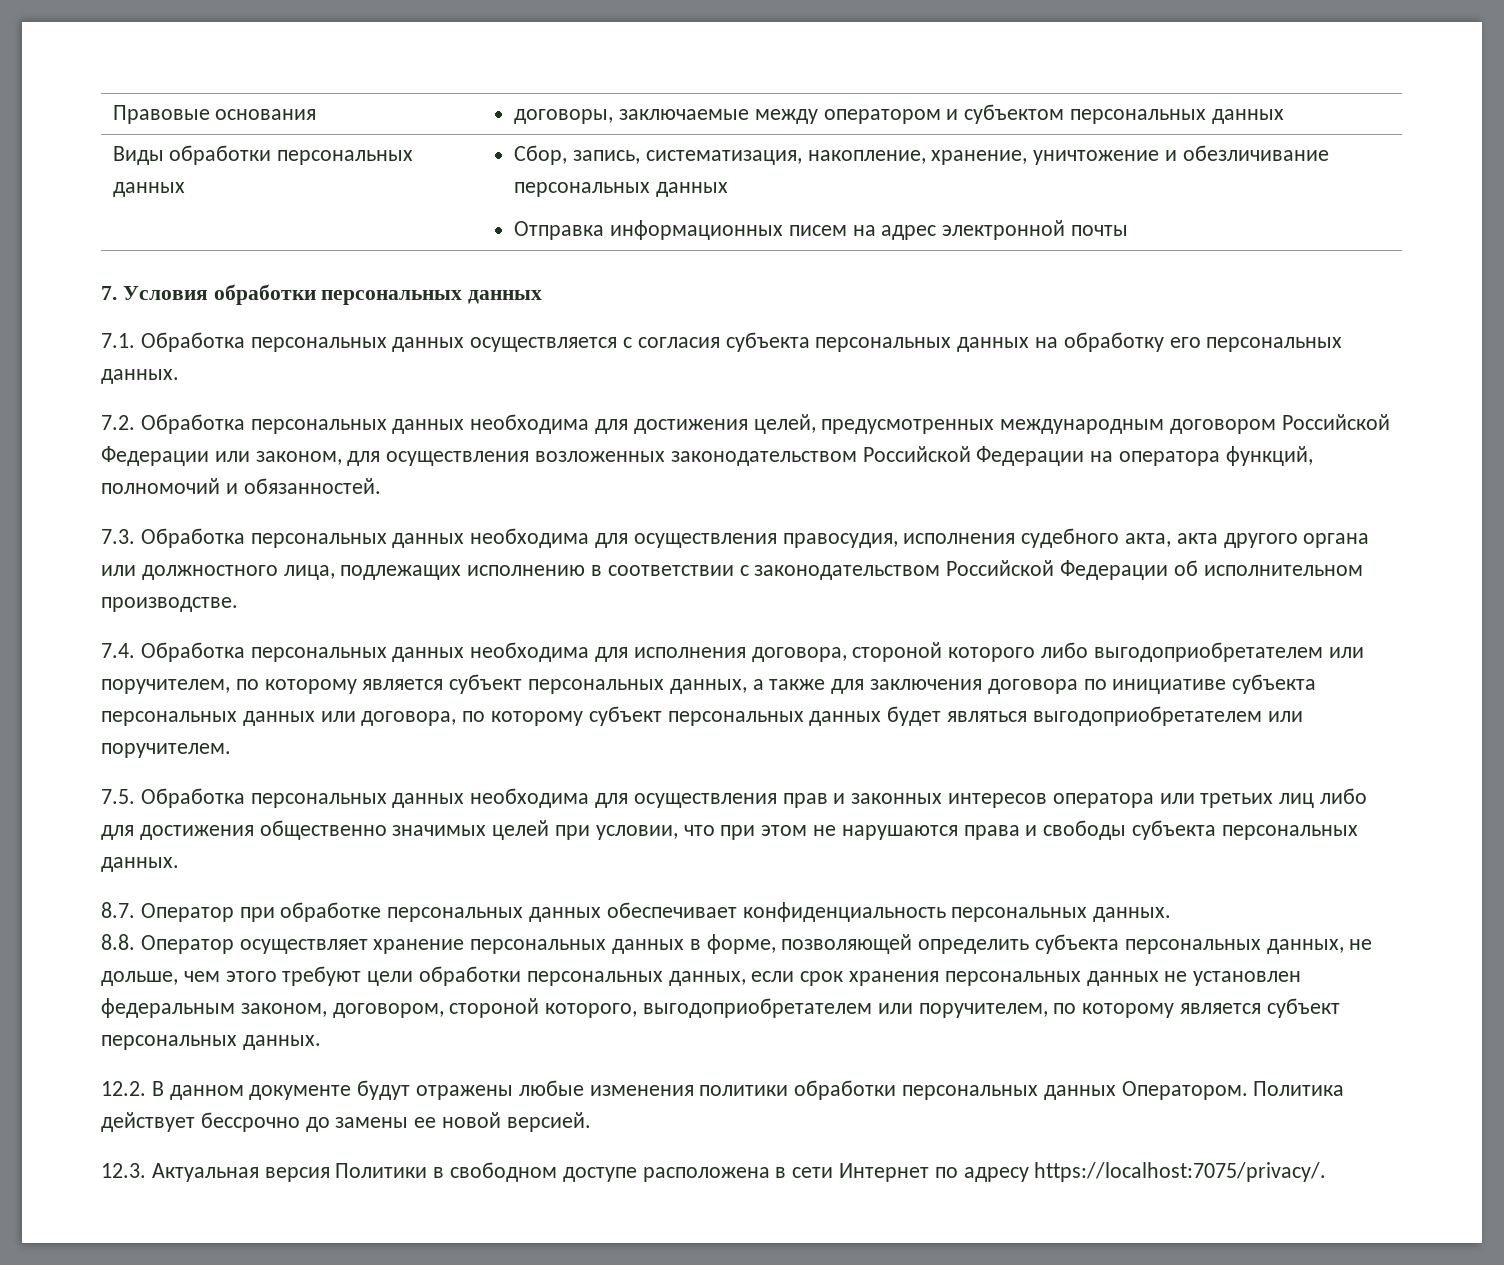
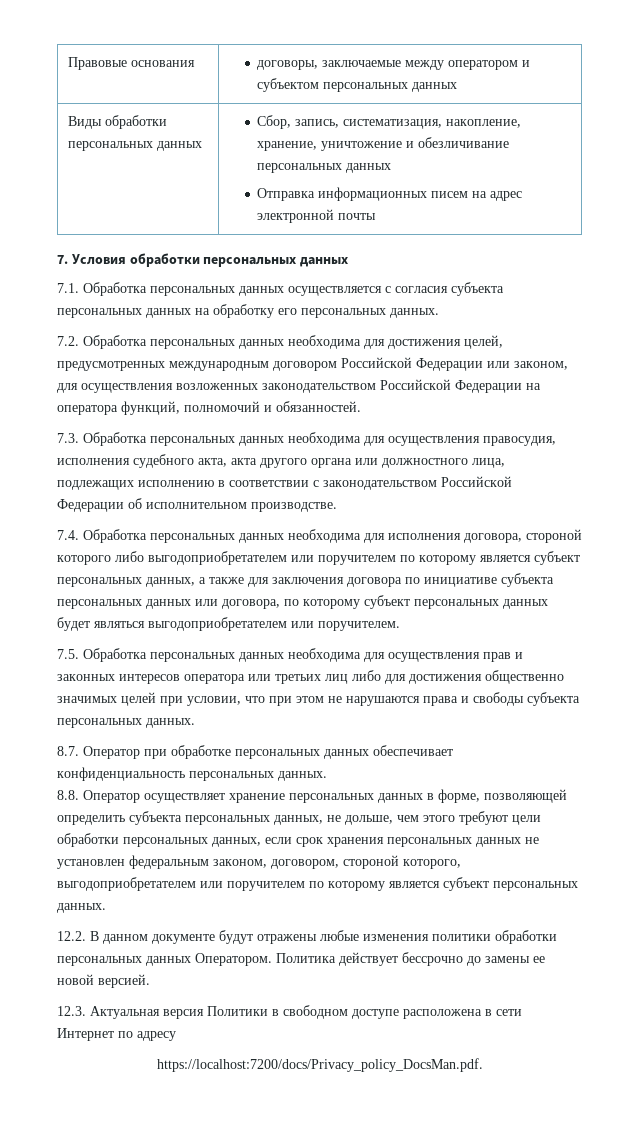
- 7.4. Обработка персональных данных необходима для исполнения договора, стороной которого либо выгодоприобретателем или поручителем, по которому является субъект персональных данных, а также для заключения договора по инициативе субъекта персональных данных или договора, по которому субъект персональных данных будет являться выгодоприобретателем или поручителем.
+ 7.4. Обработка персональных данных необходима для исполнения договора, стороной которого либо выгодоприобретателем или поручителем по которому является субъект персональных данных, а также для заключения договора по инициативе субъекта персональных данных или договора, по которому субъект персональных данных будет являться выгодоприобретателем или поручителем.
- 8.8. Оператор осуществляет хранение персональных данных в форме, позволяющей определить субъекта персональных данных, не дольше, чем этого требуют цели обработки персональных данных, если срок хранения персональных данных не установлен федеральным законом, договором, стороной которого, выгодоприобретателем или поручителем, по которому является субъект персональных данных.
+ 8.8. Оператор осуществляет хранение персональных данных в форме, позволяющей определить субъекта персональных данных, не дольше, чем этого требуют цели обработки персональных данных, если срок хранения персональных данных не установлен федеральным законом, договором, стороной которого, выгодоприобретателем или поручителем по которому является субъект персональных данных.
- 12.3. Актуальная версия Политики в свободном доступе расположена в сети Интернет по адресу https://localhost:7075/privacy/.
+ 12.3. Актуальная версия Политики в свободном доступе расположена в сети Интернет по адресу
+ https://localhost:7200/docs/Privacy_policy_DocsMan.pdf.

